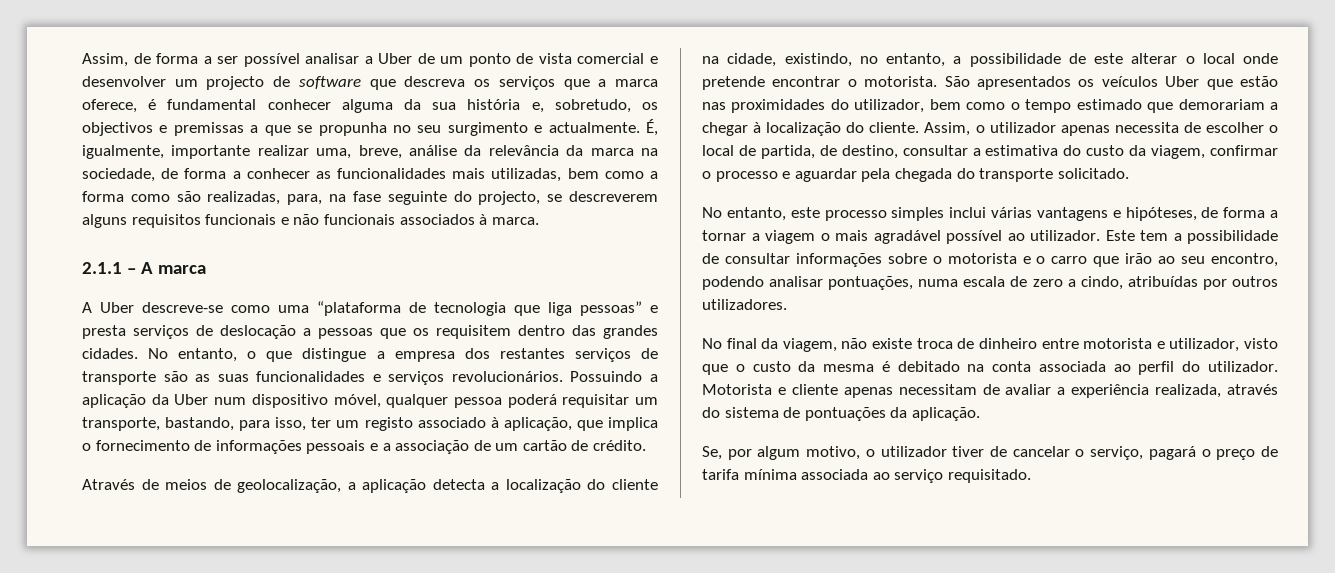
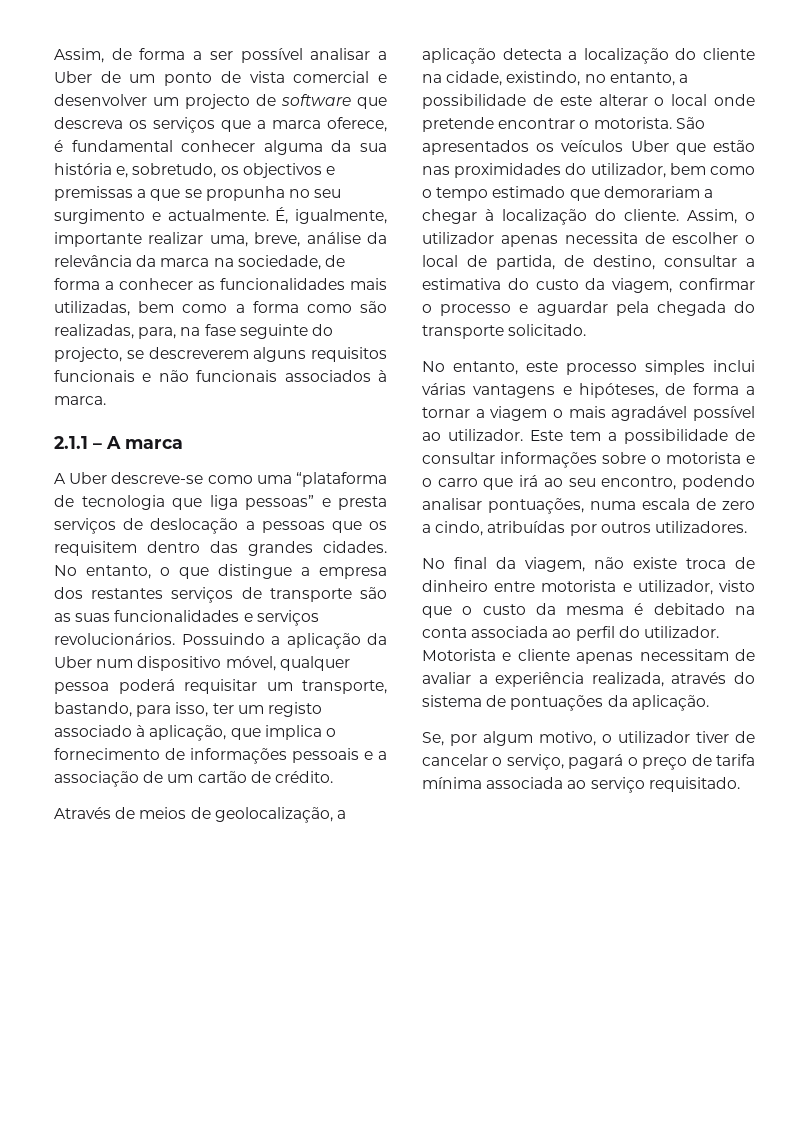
- Este tem a possibilidade de consultar informações sobre o motorista e o carro que irão ao seu encontro, podendo analisar pontuações, numa escala de zero a cindo, atribuídas por outros utilizadores.
+ Este tem a possibilidade de consultar informações sobre o motorista e o carro que irá ao seu encontro, podendo analisar pontuações, numa escala de zero a cindo, atribuídas por outros utilizadores.

